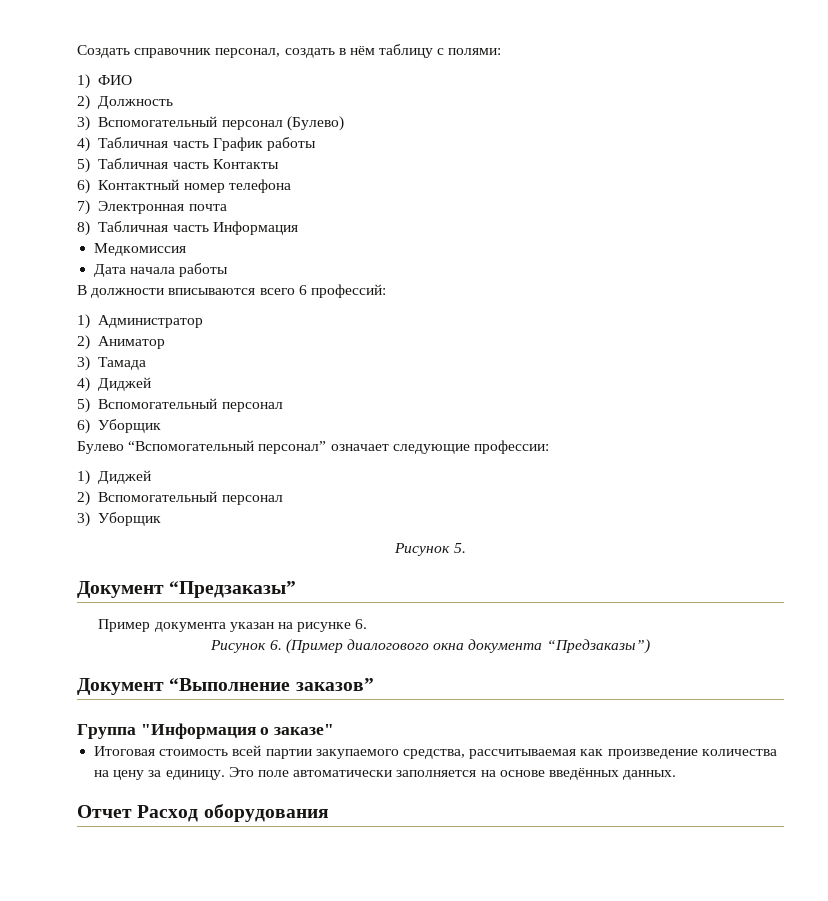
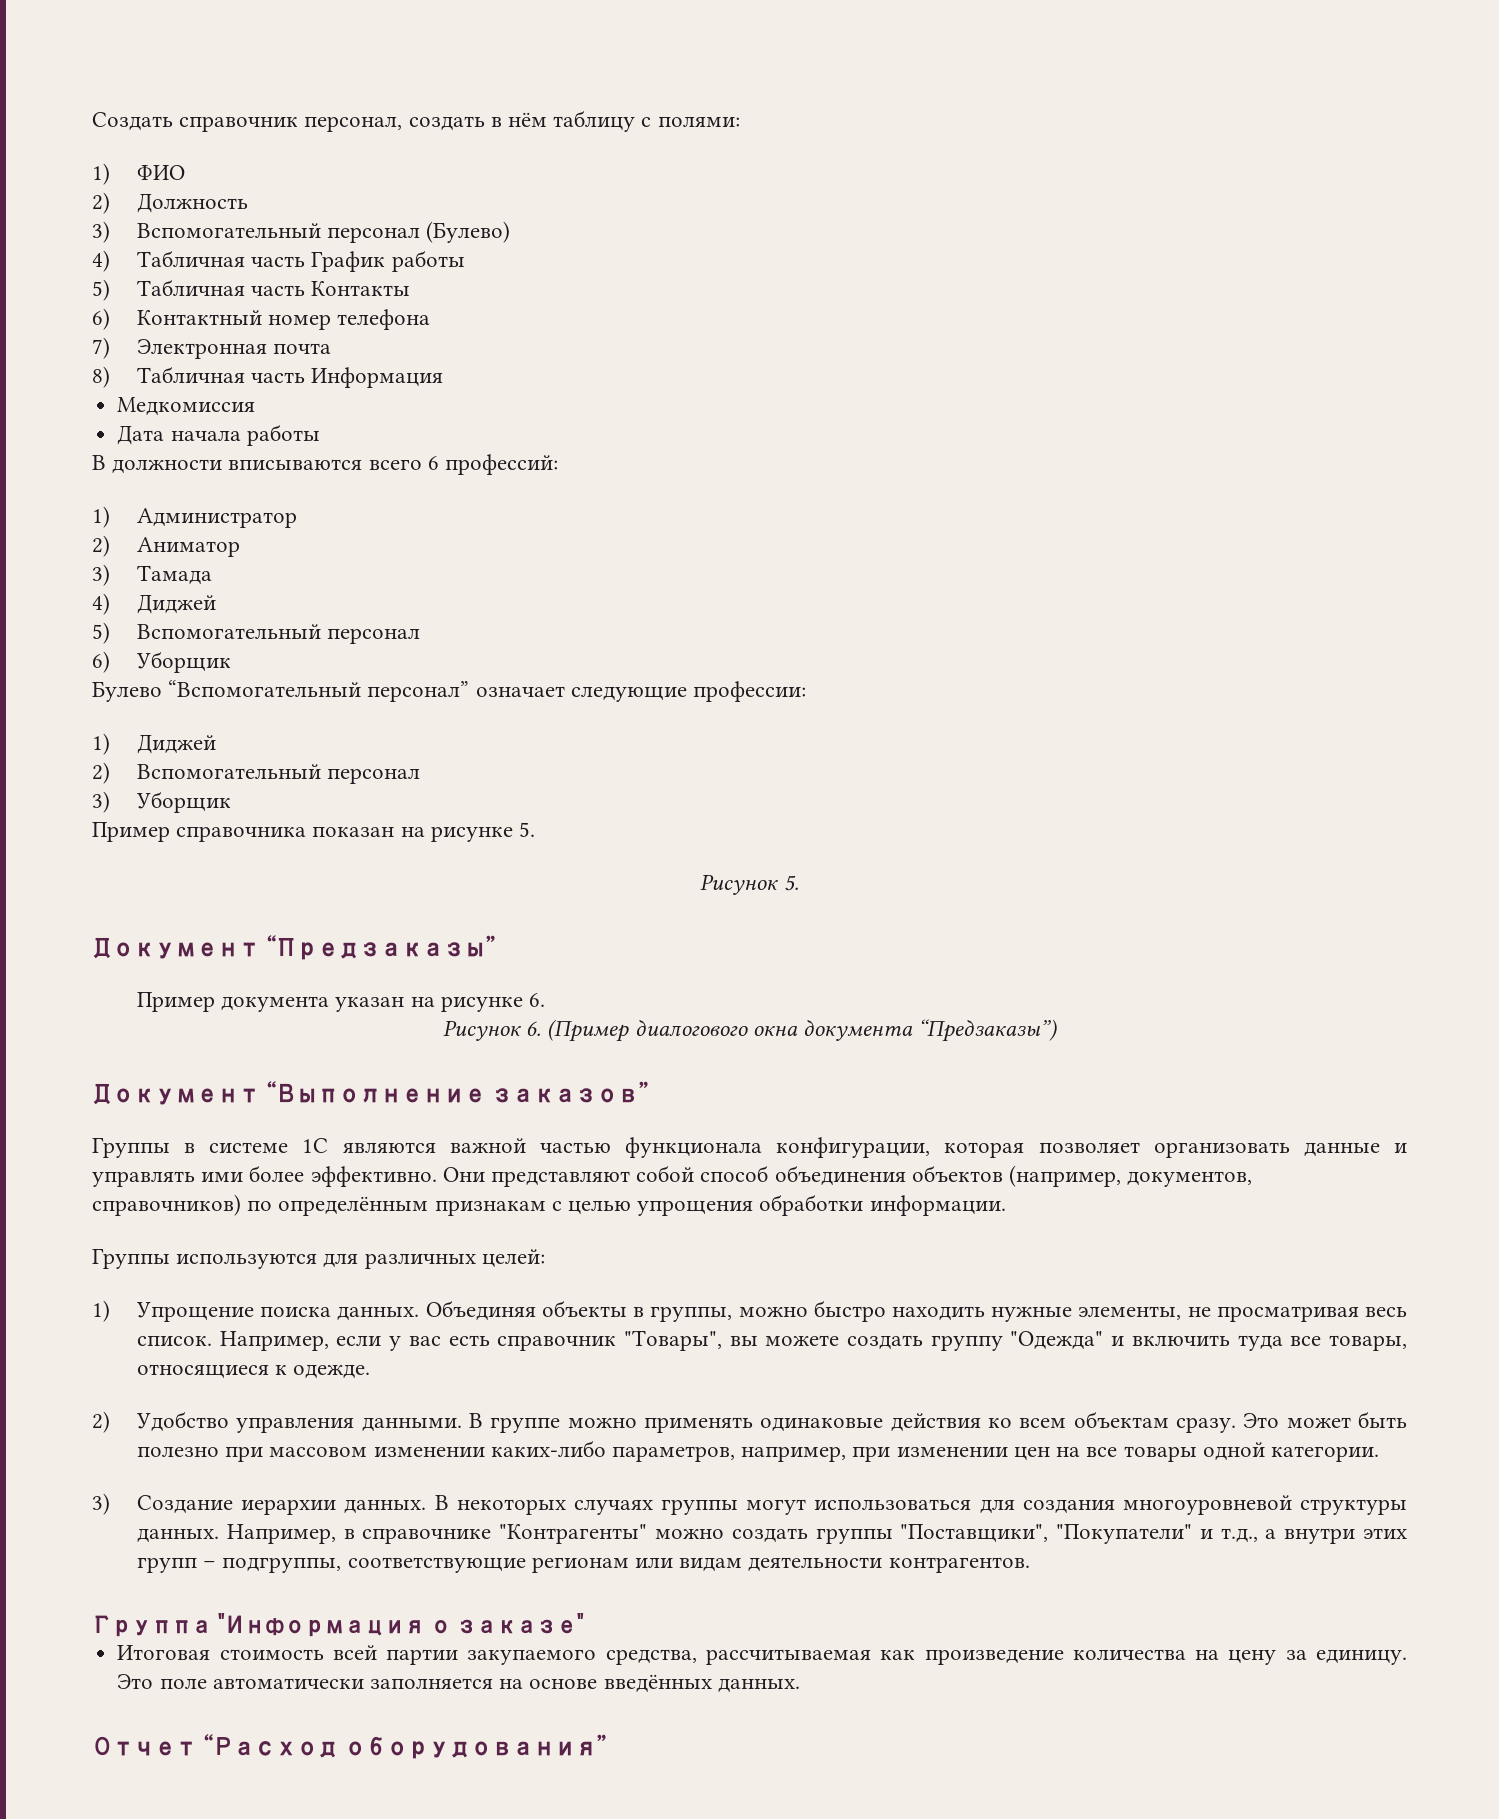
+ Пример справочника показан на рисунке 5.
+ Группы в системе 1С являются важной частью функционала конфигурации, которая позволяет организовать данные и управлять ими более эффективно. Они представляют собой способ объединения объектов (например, документов, справочников) по определённым признакам с целью упрощения обработки информации.
+ Группы используются для различных целей:
+ 1) Упрощение поиска данных. Объединяя объекты в группы, можно быстро находить нужные элементы, не просматривая весь список. Например, если у вас есть справочник "Товары", вы можете создать группу "Одежда" и включить туда все товары, относящиеся к одежде.
+ 2) Удобство управления данными. В группе можно применять одинаковые действия ко всем объектам сразу. Это может быть полезно при массовом изменении каких-либо параметров, например, при изменении цен на все товары одной категории.
+ 3) Создание иерархии данных. В некоторых случаях группы могут использоваться для создания многоуровневой структуры данных. Например, в справочнике "Контрагенты" можно создать группы "Поставщики", "Покупатели" и т.д., а внутри этих групп – подгруппы, соответствующие регионам или видам деятельности контрагентов.
- Отчет Расход оборудования
+ Отчет “Расход оборудования”

